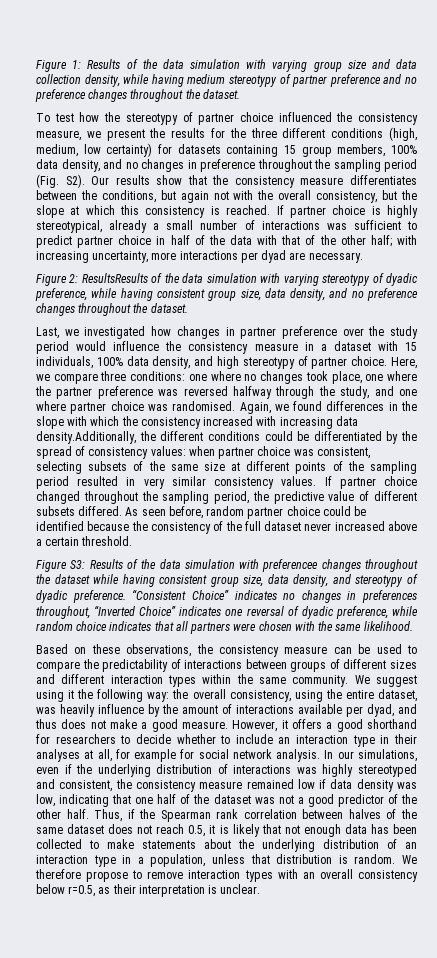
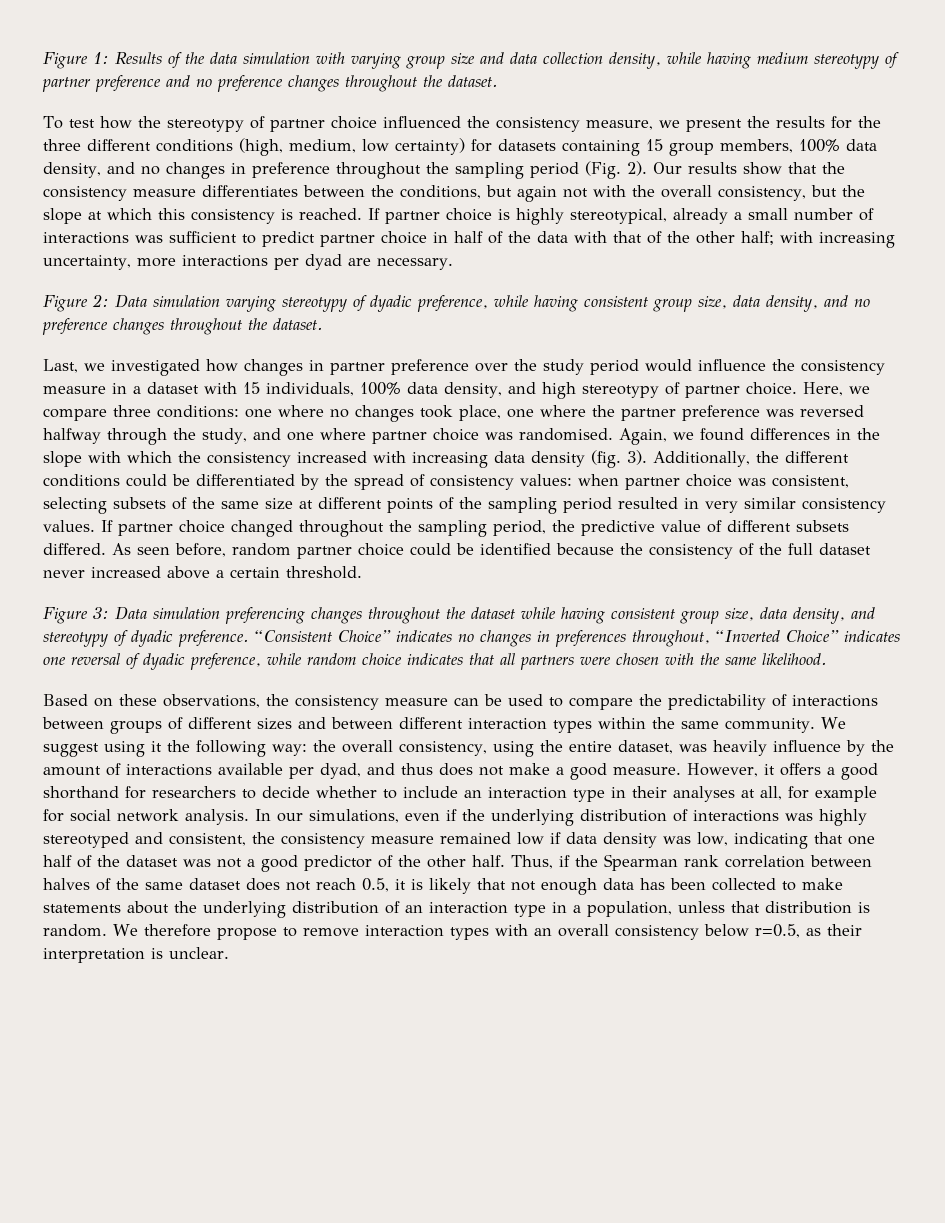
- To test how the stereotypy of partner choice influenced the consistency measure, we present the results for the three different conditions (high, medium, low certainty) for datasets containing 15 group members, 100% data density, and no changes in preference throughout the sampling period (Fig. S2). Our results show that the consistency measure differentiates between the conditions, but again not with the overall consistency, but the slope at which this consistency is reached.
+ To test how the stereotypy of partner choice influenced the consistency measure, we present the results for the three different conditions (high, medium, low certainty) for datasets containing 15 group members, 100% data density, and no changes in preference throughout the sampling period (Fig. 2). Our results show that the consistency measure differentiates between the conditions, but again not with the overall consistency, but the slope at which this consistency is reached.
- Figure 2: ResultsResults of the data simulation with varying stereotypy of dyadic preference, while having consistent group size, data density, and no preference changes throughout the dataset.
+ Figure 2: Data simulation varying stereotypy of dyadic preference, while having consistent group size, data density, and no preference changes throughout the dataset.
- Again, we found differences in the slope with which the consistency increased with increasing data density.Additionally, the different conditions could be differentiated by the spread of consistency values: when partner choice was consistent, selecting subsets of the same size at different points of the sampling period resulted in very similar consistency values.
+ Again, we found differences in the slope with which the consistency increased with increasing data density (fig. 3). Additionally, the different conditions could be differentiated by the spread of consistency values: when partner choice was consistent, selecting subsets of the same size at different points of the sampling period resulted in very similar consistency values.
- Figure S3: Results of the data simulation with preferencee changes throughout the dataset while having consistent group size, data density, and stereotypy of dyadic preference.
+ Figure 3: Data simulation preferencing changes throughout the dataset while having consistent group size, data density, and stereotypy of dyadic preference.
- Based on these observations, the consistency measure can be used to compare the predictability of interactions between groups of different sizes and different interaction types within the same community.
+ Based on these observations, the consistency measure can be used to compare the predictability of interactions between groups of different sizes and between different interaction types within the same community.

